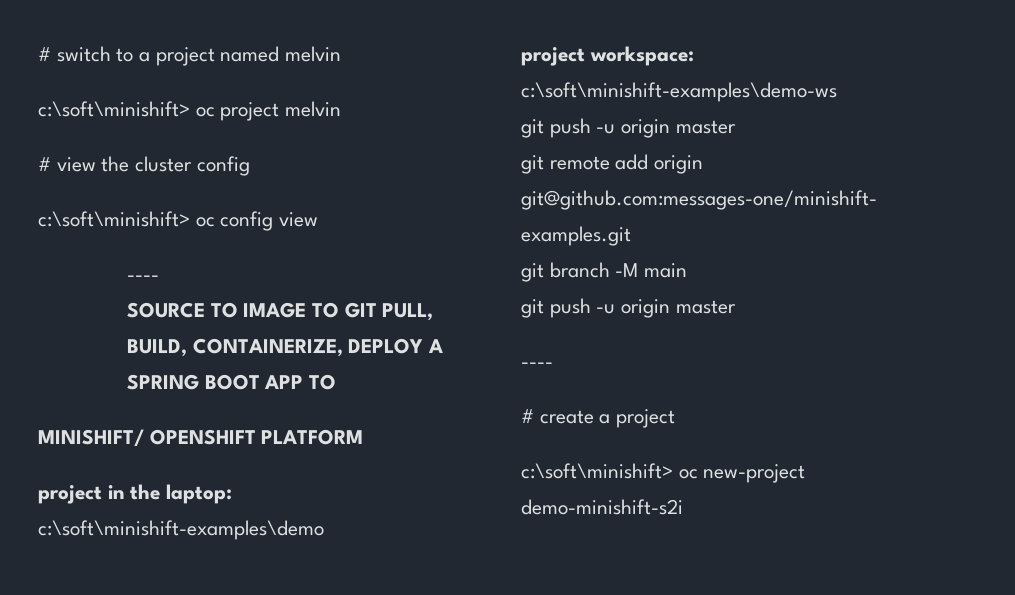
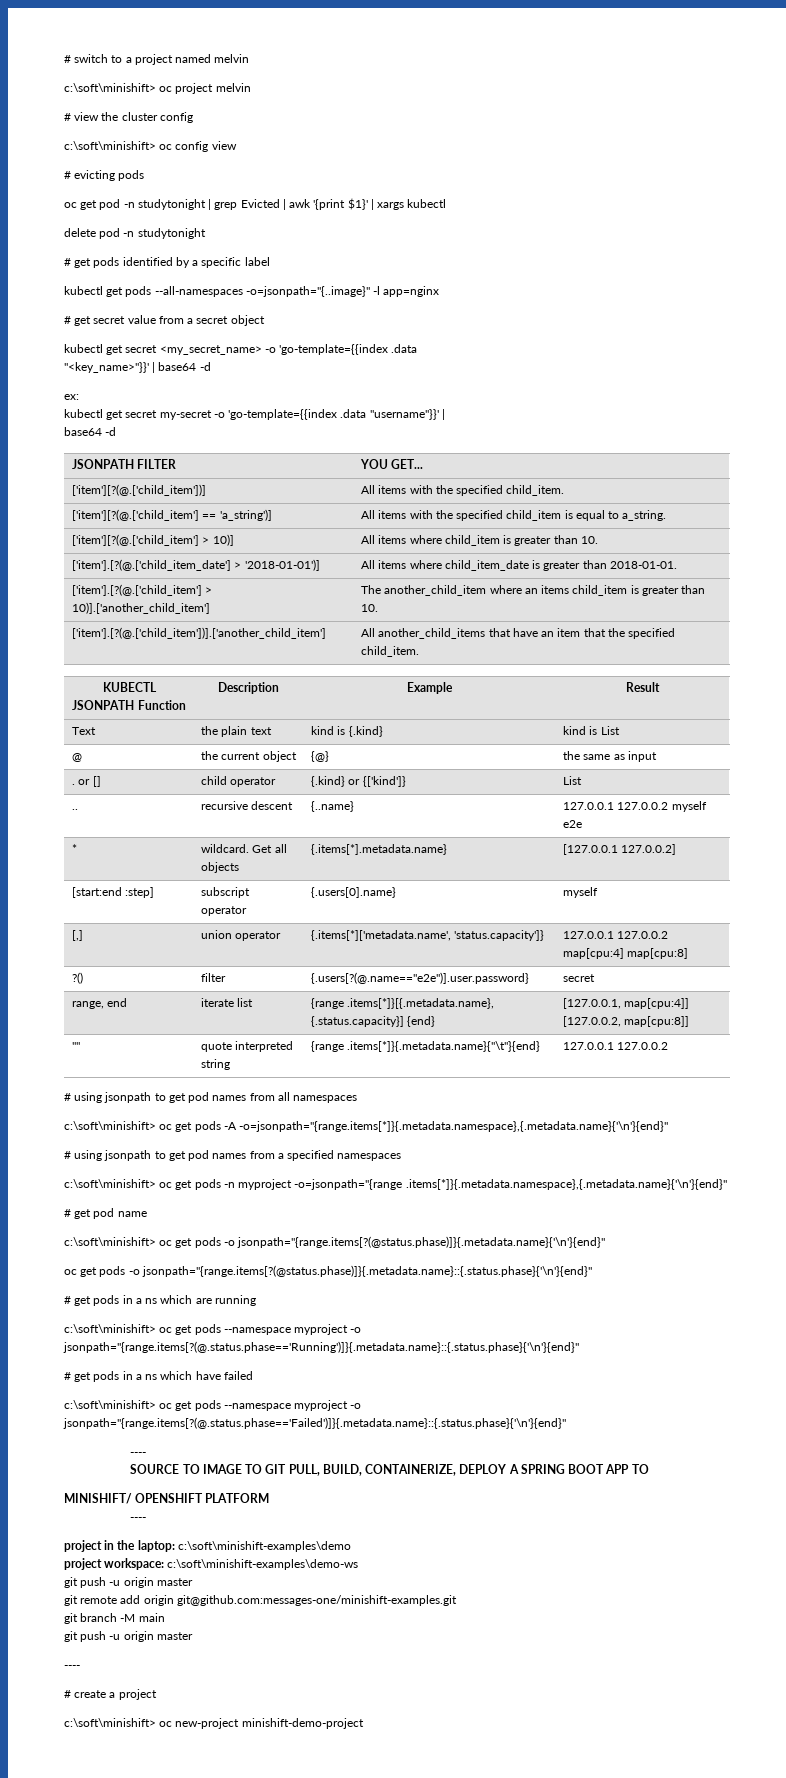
+ # evicting pods
+ oc get pod -n studytonight | grep Evicted | awk '{print $1}' | xargs kubectl
+ delete pod -n studytonight
+ # get pods identified by a specific label
+ kubectl get pods --all-namespaces -o=jsonpath="{..image}" -l app=nginx
+ # get secret value from a secret object
+ kubectl get secret <my_secret_name> -o 'go-template={{index .data
+ "<key_name>"}}' | base64 -d
+ ex:
+ kubectl get secret my-secret -o 'go-template={{index .data "username"}}' |
+ base64 -d
+ JSONPATH FILTER | YOU GET...
+ ['item'][?(@.['child_item'])] | All items with the specified child_item.
+ ['item'][?(@.['child_item'] == 'a_string')] | All items with the specified child_item is equal to a_string.
+ ['item'][?(@.['child_item'] > 10)] | All items where child_item is greater than 10.
+ ['item'].[?(@.['child_item_date'] > '2018-01-01')] | All items where child_item_date is greater than 2018-01-01.
+ ['item'].[?(@.['child_item'] > 10)].['another_child_item'] | The another_child_item where an items child_item is greater than 10.
+ ['item'].[?(@.['child_item'])].['another_child_item'] | All another_child_items that have an item that the specified child_item.
+ KUBECTL JSONPATH Function | Description | Example | Result
+ Text | the plain text | kind is {.kind} | kind is List
+ @ | the current object | {@} | the same as input
+ . or [] | child operator | {.kind} or {['kind']} | List
+ .. | recursive descent | {..name} | 127.0.0.1 127.0.0.2 myself e2e
+ * | wildcard. Get all objects | {.items[*].metadata.name} | [127.0.0.1 127.0.0.2]
+ [start:end :step] | subscript operator | {.users[0].name} | myself
+ [,] | union operator | {.items[*]['metadata.name', 'status.capacity']} | 127.0.0.1 127.0.0.2 map[cpu:4] map[cpu:8]
+ ?() | filter | {.users[?(@.name=="e2e")].user.password} | secret
+ range, end | iterate list | {range .items[*]}[{.metadata.name}, {.status.capacity}] {end} | [127.0.0.1, map[cpu:4]] [127.0.0.2, map[cpu:8]]
+ "" | quote interpreted string | {range .items[*]}{.metadata.name}{"\t"}{end} | 127.0.0.1 127.0.0.2
+ # using jsonpath to get pod names from all namespaces
+ c:\soft\minishift> oc get pods -A -o=jsonpath="{range.items[*]}{.metadata.namespace},{.metadata.name}{'\n'}{end}"
+ # using jsonpath to get pod names from a specified namespaces
+ c:\soft\minishift> oc get pods -n myproject -o=jsonpath="{range .items[*]}{.metadata.namespace},{.metadata.name}{'\n'}{end}"
+ # get pod name
+ c:\soft\minishift> oc get pods -o jsonpath="{range.items[?(@status.phase)]}{.metadata.name}{'\n'}{end}"
+ oc get pods -o jsonpath="{range.items[?(@status.phase)]}{.metadata.name}::{.status.phase}{'\n'}{end}"
+ # get pods in a ns which are running
+ c:\soft\minishift> oc get pods --namespace myproject -o jsonpath="{range.items[?(@.status.phase=='Running')]}{.metadata.name}::{.status.phase}{'\n'}{end}"
+ # get pods in a ns which have failed
+ c:\soft\minishift> oc get pods --namespace myproject -o jsonpath="{range.items[?(@.status.phase=='Failed')]}{.metadata.name}::{.status.phase}{'\n'}{end}"
  MINISHIFT/ OPENSHIFT PLATFORM
+ ----
- c:\soft\minishift> oc new-project demo-minishift-s2i
+ c:\soft\minishift> oc new-project minishift-demo-project

